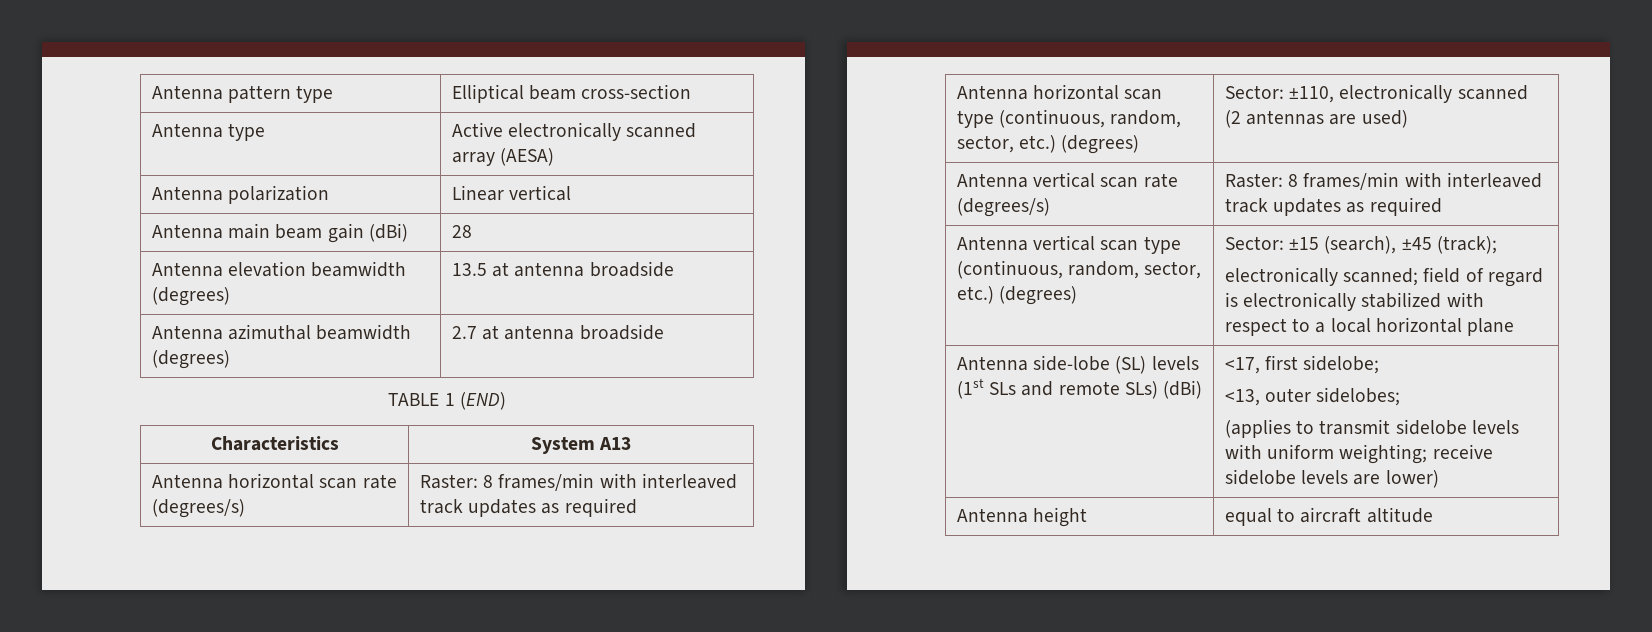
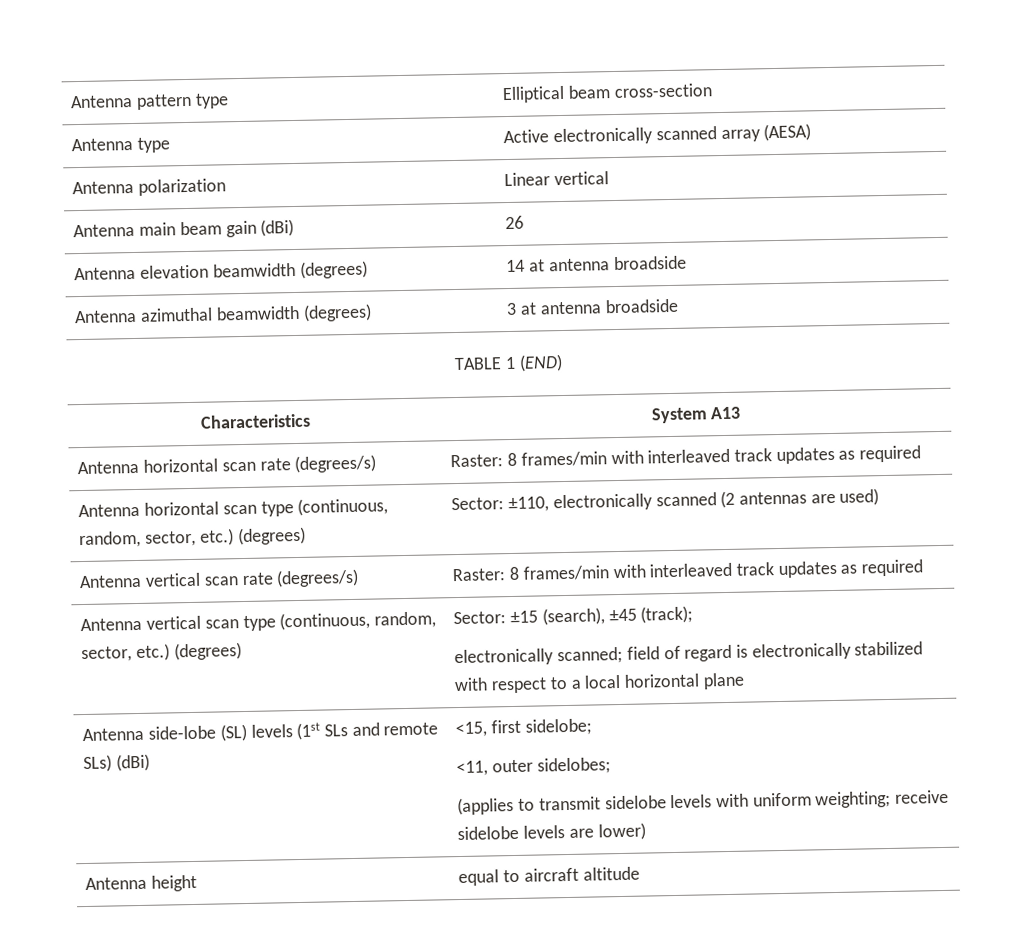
- Antenna main beam gain (dBi) | 28
+ Antenna main beam gain (dBi) | 26
- Antenna elevation beamwidth (degrees) | 13.5 at antenna broadside
+ Antenna elevation beamwidth (degrees) | 14 at antenna broadside
- Antenna azimuthal beamwidth (degrees) | 2.7 at antenna broadside
+ Antenna azimuthal beamwidth (degrees) | 3 at antenna broadside
- Antenna side-lobe (SL) levels (1st SLs and remote SLs) (dBi) | <17, first sidelobe;
- <13, outer sidelobes;
+ Antenna side-lobe (SL) levels (1st SLs and remote SLs) (dBi) | <15, first sidelobe;
+ <11, outer sidelobes;

